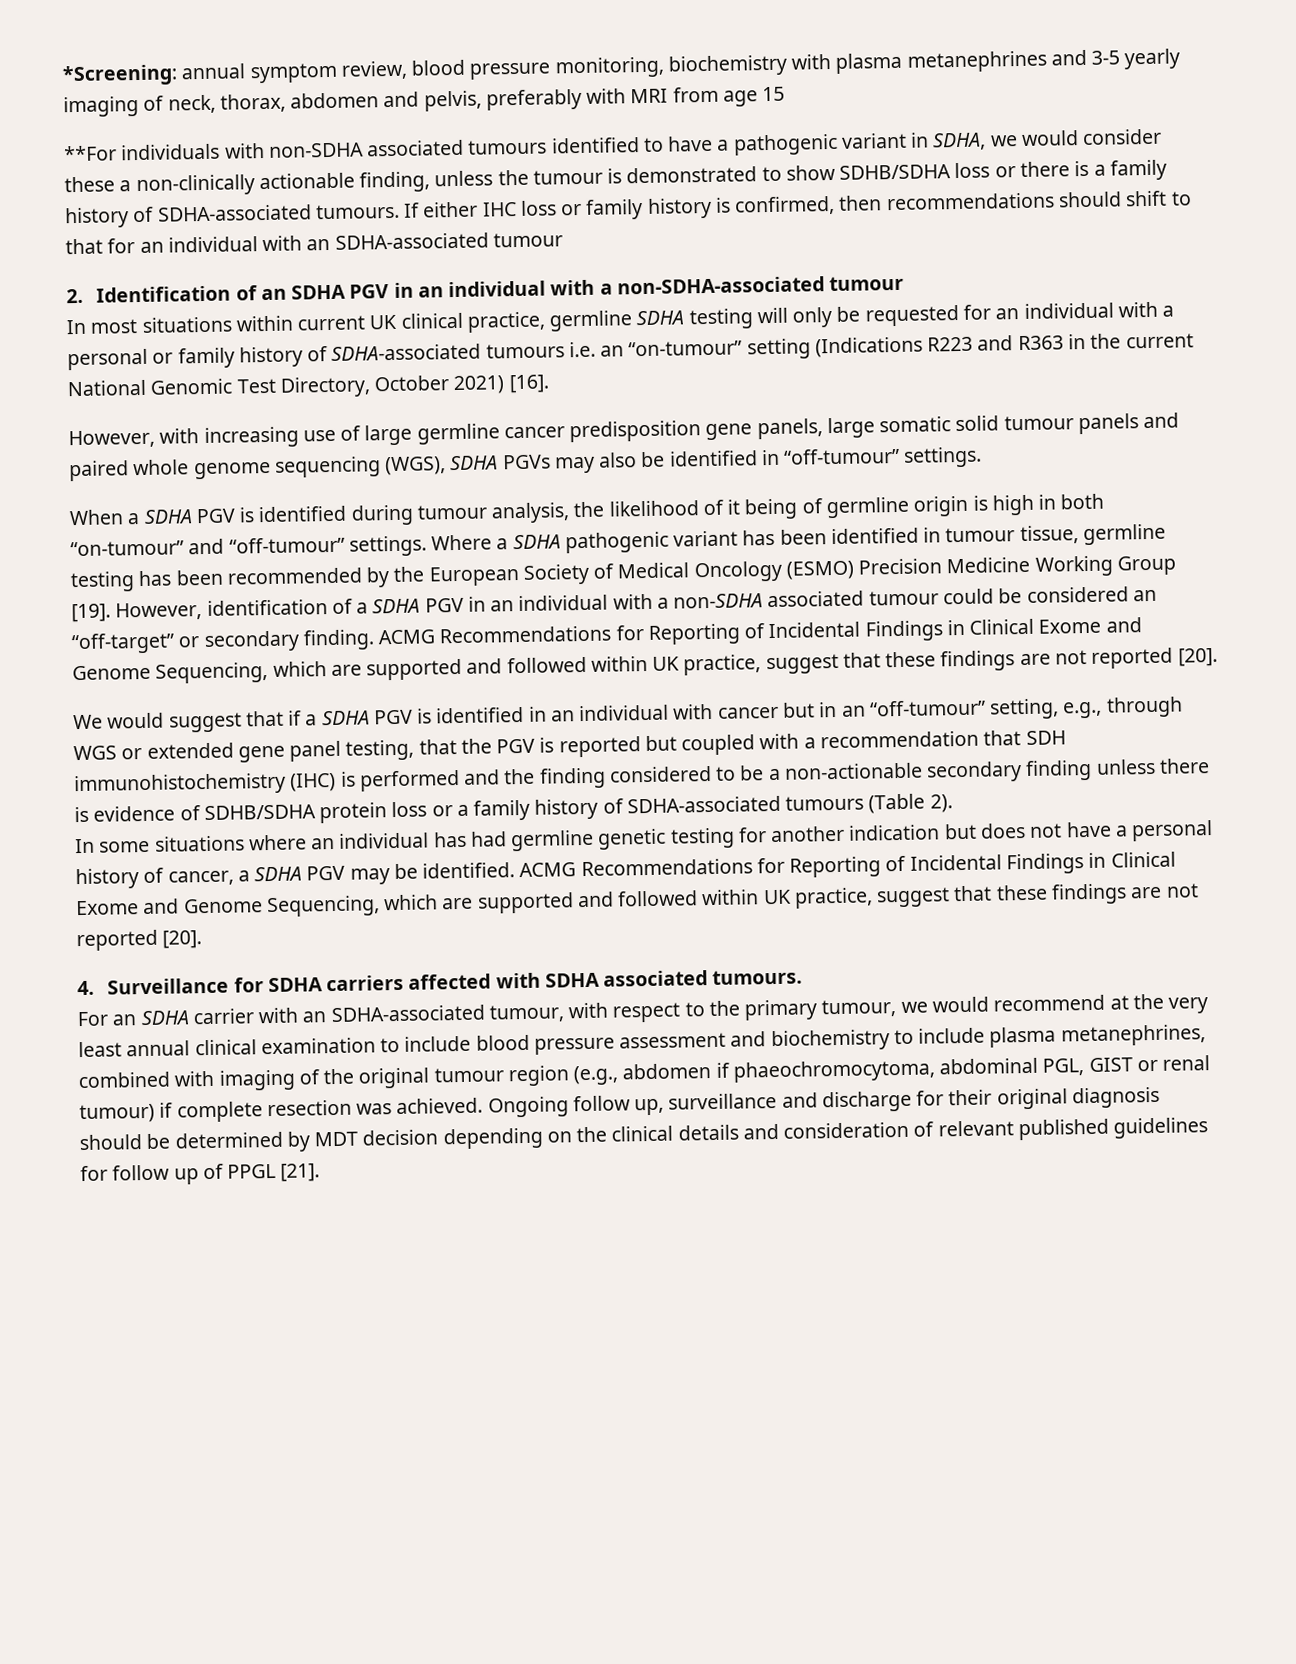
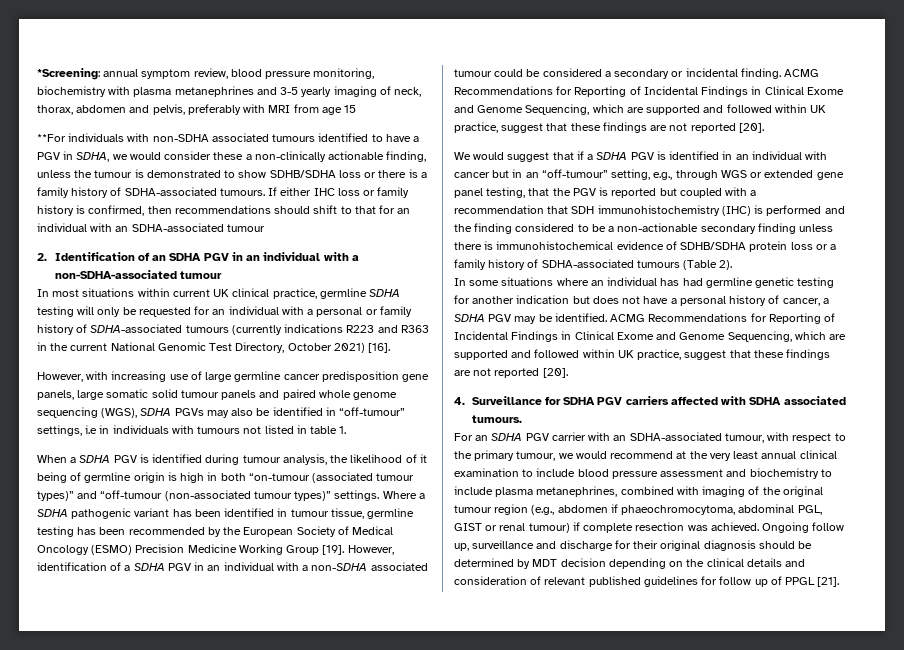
- **For individuals with non-SDHA associated tumours identified to have a pathogenic variant in SDHA, we would consider these a non-clinically actionable finding, unless the tumour is demonstrated to show SDHB/SDHA loss or there is a family history of SDHA-associated tumours.
+ **For individuals with non-SDHA associated tumours identified to have a PGV in SDHA, we would consider these a non-clinically actionable finding, unless the tumour is demonstrated to show SDHB/SDHA loss or there is a family history of SDHA-associated tumours.
- In most situations within current UK clinical practice, germline SDHA testing will only be requested for an individual with a personal or family history of SDHA-associated tumours i.e. an “on-tumour” setting (Indications R223 and R363 in the current National Genomic Test Directory, October 2021) [16].
+ In most situations within current UK clinical practice, germline SDHA testing will only be requested for an individual with a personal or family history of SDHA-associated tumours (currently indications R223 and R363 in the current National Genomic Test Directory, October 2021) [16].
- However, with increasing use of large germline cancer predisposition gene panels, large somatic solid tumour panels and paired whole genome sequencing (WGS), SDHA PGVs may also be identified in “off-tumour” settings.
+ However, with increasing use of large germline cancer predisposition gene panels, large somatic solid tumour panels and paired whole genome sequencing (WGS), SDHA PGVs may also be identified in “off-tumour” settings, i.e in individuals with tumours not listed in table 1.
- When a SDHA PGV is identified during tumour analysis, the likelihood of it being of germline origin is high in both “on-tumour” and “off-tumour” settings.
+ When a SDHA PGV is identified during tumour analysis, the likelihood of it being of germline origin is high in both “on-tumour (associated tumour types)” and “off-tumour (non-associated tumour types)” settings.
- However, identification of a SDHA PGV in an individual with a non-SDHA associated tumour could be considered an “off-target” or secondary finding.
+ However, identification of a SDHA PGV in an individual with a non-SDHA associated tumour could be considered a secondary or incidental finding.
- We would suggest that if a SDHA PGV is identified in an individual with cancer but in an “off-tumour” setting, e.g., through WGS or extended gene panel testing, that the PGV is reported but coupled with a recommendation that SDH immunohistochemistry (IHC) is performed and the finding considered to be a non-actionable secondary finding unless there is evidence of SDHB/SDHA protein loss or a family history of SDHA-associated tumours (Table 2).
+ We would suggest that if a SDHA PGV is identified in an individual with cancer but in an “off-tumour” setting, e.g., through WGS or extended gene panel testing, that the PGV is reported but coupled with a recommendation that SDH immunohistochemistry (IHC) is performed and the finding considered to be a non-actionable secondary finding unless there is immunohistochemical evidence of SDHB/SDHA protein loss or a family history of SDHA-associated tumours (Table 2).
- 4. Surveillance for SDHA carriers affected with SDHA associated tumours.
+ 4. Surveillance for SDHA PGV carriers affected with SDHA associated tumours.
- For an SDHA carrier with an SDHA-associated tumour, with respect to the primary tumour, we would recommend at the very least annual clinical examination to include blood pressure assessment and biochemistry to include plasma metanephrines, combined with imaging of the original tumour region (e.g., abdomen if phaeochromocytoma, abdominal PGL, GIST or renal tumour) if complete resection was achieved.
+ For an SDHA PGV carrier with an SDHA-associated tumour, with respect to the primary tumour, we would recommend at the very least annual clinical examination to include blood pressure assessment and biochemistry to include plasma metanephrines, combined with imaging of the original tumour region (e.g., abdomen if phaeochromocytoma, abdominal PGL, GIST or renal tumour) if complete resection was achieved.

